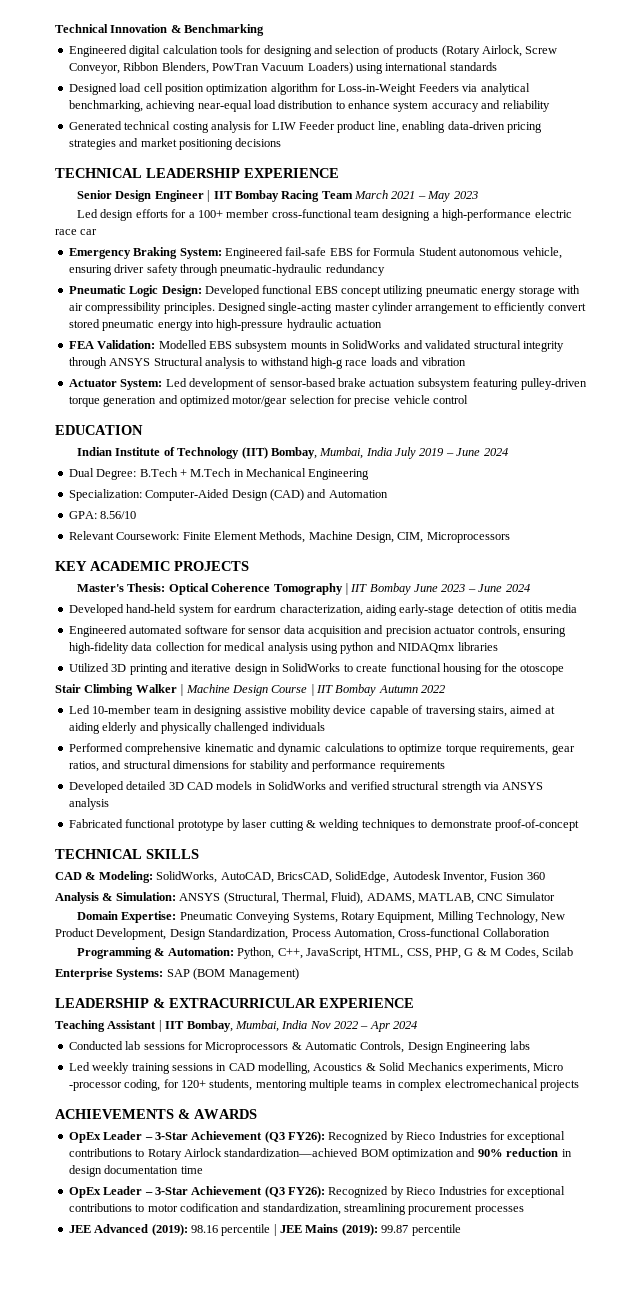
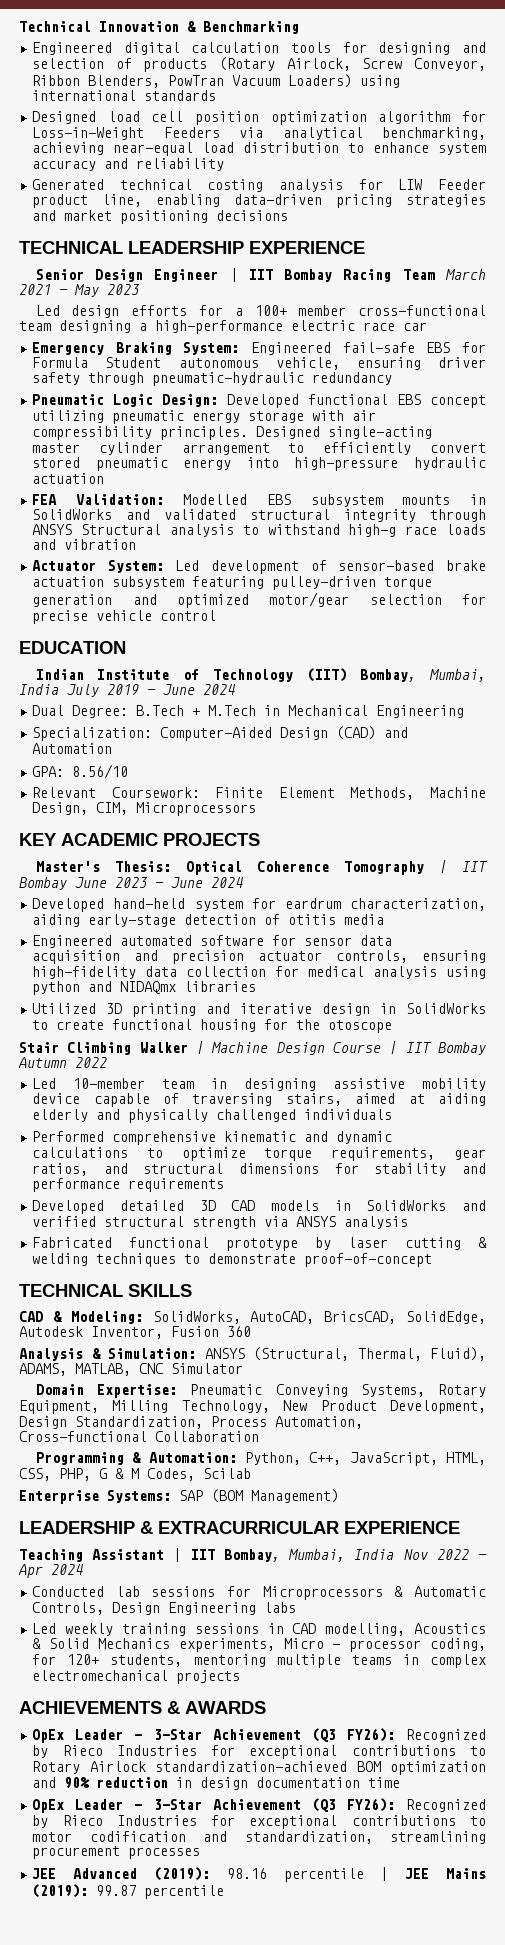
- Led weekly training sessions in CAD modelling, Acoustics & Solid Mechanics experiments, Micro -processor coding, for 120+ students, mentoring multiple teams in complex electromechanical projects
+ Led weekly training sessions in CAD modelling, Acoustics & Solid Mechanics experiments, Micro - processor coding, for 120+ students, mentoring multiple teams in complex electromechanical projects

